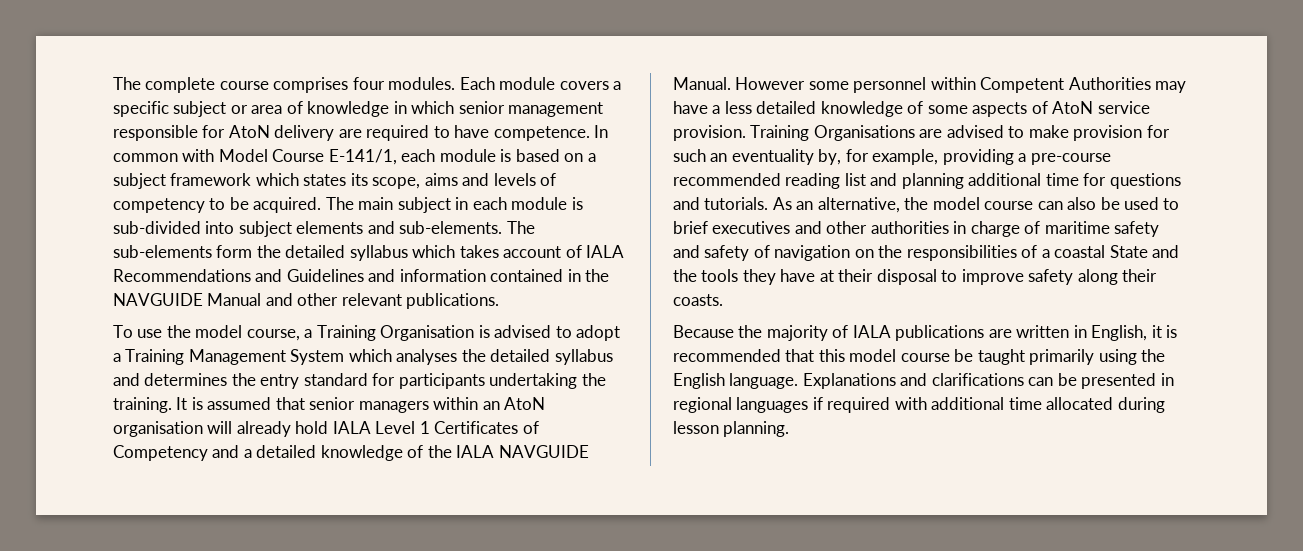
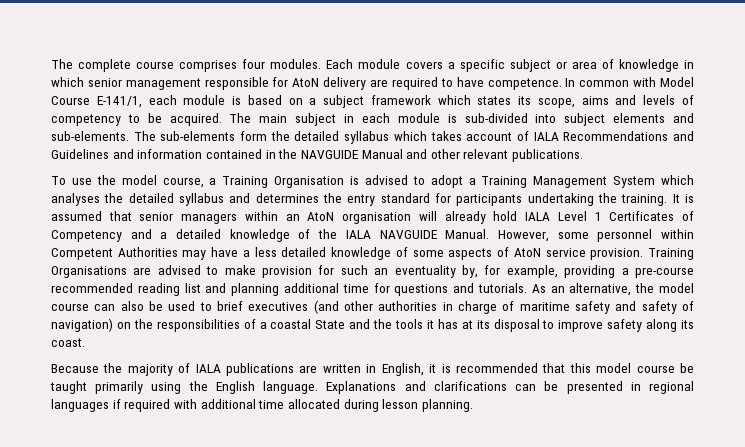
- However some personnel within Competent Authorities may have a less detailed knowledge of some aspects of AtoN service provision.
+ However, some personnel within Competent Authorities may have a less detailed knowledge of some aspects of AtoN service provision.
- As an alternative, the model course can also be used to brief executives and other authorities in charge of maritime safety and safety of navigation on the responsibilities of a coastal State and the tools they have at their disposal to improve safety along their coasts.
+ As an alternative, the model course can also be used to brief executives (and other authorities in charge of maritime safety and safety of navigation) on the responsibilities of a coastal State and the tools it has at its disposal to improve safety along its coast.

